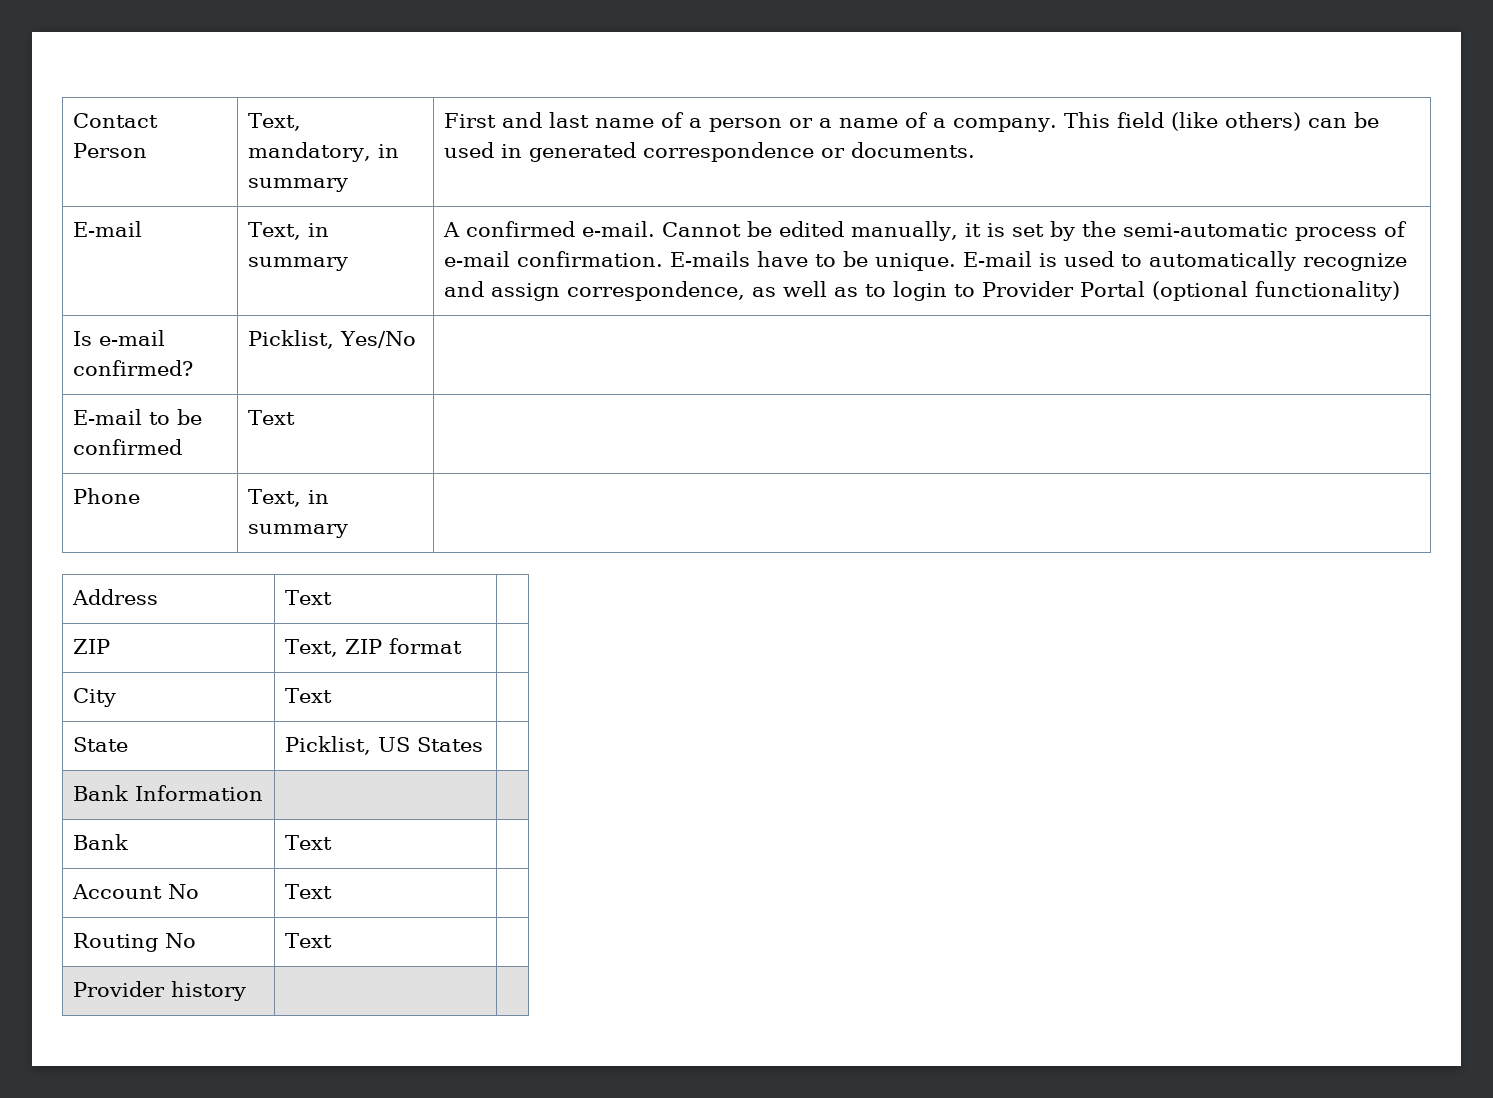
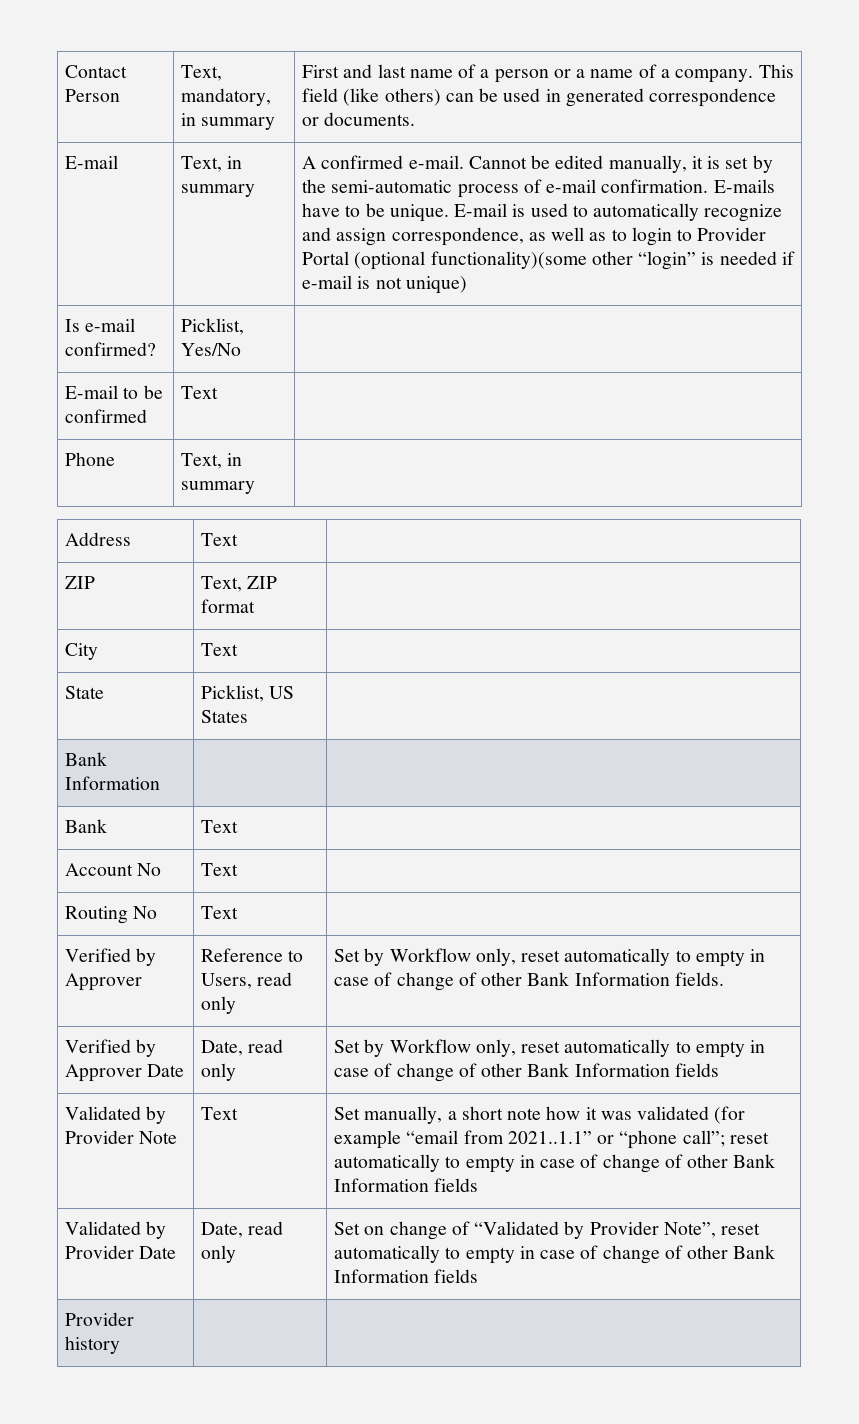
- E-mail is used to automatically recognize and assign correspondence, as well as to login to Provider Portal (optional functionality)
+ E-mail is used to automatically recognize and assign correspondence, as well as to login to Provider Portal (optional functionality)(some other “login” is needed if e-mail is not unique)
+ Verified by Approver | Reference to Users, read only | Set by Workflow only, reset automatically to empty in case of change of other Bank Information fields.
+ Verified by Approver Date | Date, read only | Set by Workflow only, reset automatically to empty in case of change of other Bank Information fields
+ Validated by Provider Note | Text | Set manually, a short note how it was validated (for example “email from 2021..1.1” or “phone call”; reset automatically to empty in case of change of other Bank Information fields
+ Validated by Provider Date | Date, read only | Set on change of “Validated by Provider Note”, reset automatically to empty in case of change of other Bank Information fields

